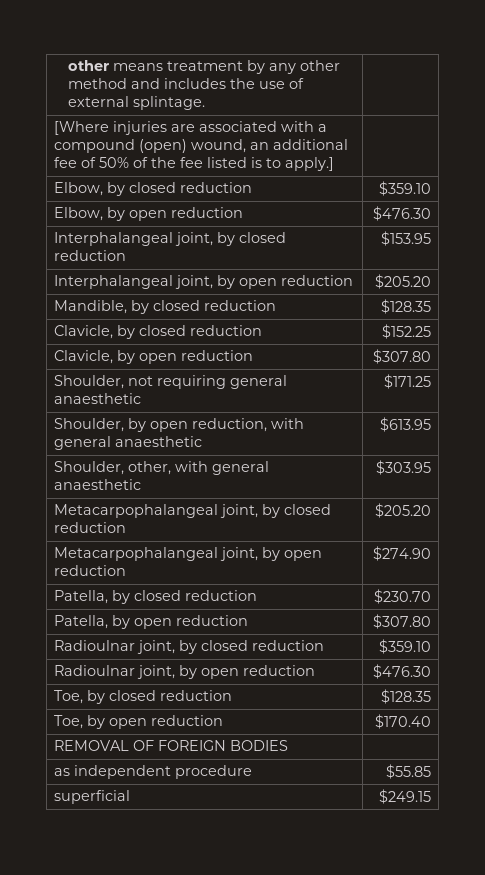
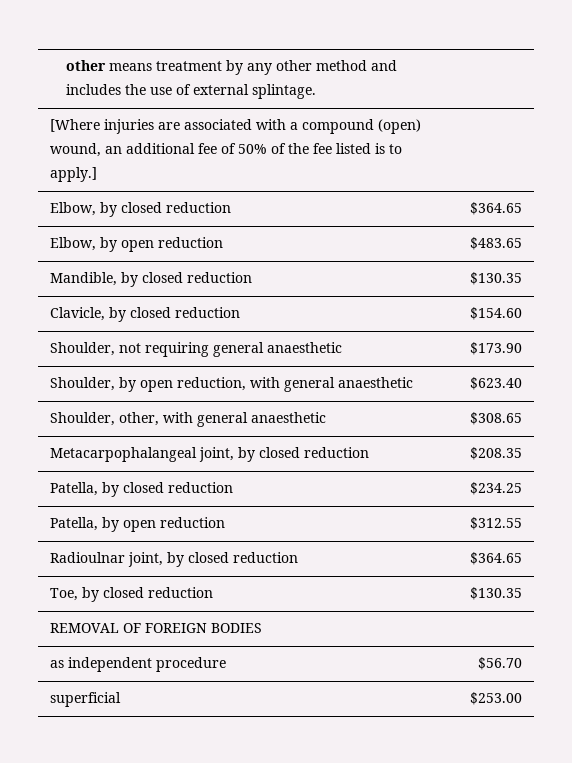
- Elbow, by closed reduction | $359.10
+ Elbow, by closed reduction | $364.65
- Elbow, by open reduction | $476.30
- Interphalangeal joint, by closed reduction | $153.95
- Interphalangeal joint, by open reduction | $205.20
+ Elbow, by open reduction | $483.65
- Mandible, by closed reduction | $128.35
+ Mandible, by closed reduction | $130.35
- Clavicle, by closed reduction | $152.25
- Clavicle, by open reduction | $307.80
+ Clavicle, by closed reduction | $154.60
- Shoulder, not requiring general anaesthetic | $171.25
+ Shoulder, not requiring general anaesthetic | $173.90
- Shoulder, by open reduction, with general anaesthetic | $613.95
+ Shoulder, by open reduction, with general anaesthetic | $623.40
- Shoulder, other, with general anaesthetic | $303.95
+ Shoulder, other, with general anaesthetic | $308.65
- Metacarpophalangeal joint, by closed reduction | $205.20
- Metacarpophalangeal joint, by open reduction | $274.90
+ Metacarpophalangeal joint, by closed reduction | $208.35
- Patella, by closed reduction | $230.70
+ Patella, by closed reduction | $234.25
- Patella, by open reduction | $307.80
+ Patella, by open reduction | $312.55
- Radioulnar joint, by closed reduction | $359.10
- Radioulnar joint, by open reduction | $476.30
- Toe, by closed reduction | $128.35
- Toe, by open reduction | $170.40
+ Radioulnar joint, by closed reduction | $364.65
+ Toe, by closed reduction | $130.35
- as independent procedure | $55.85
+ as independent procedure | $56.70
- superficial | $249.15
+ superficial | $253.00

